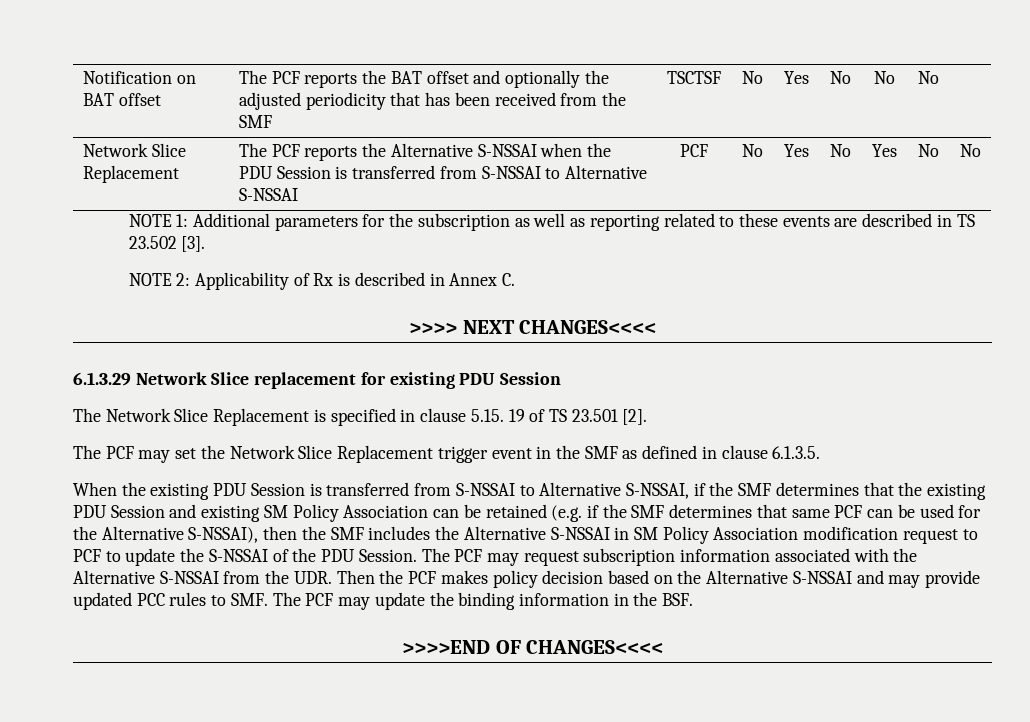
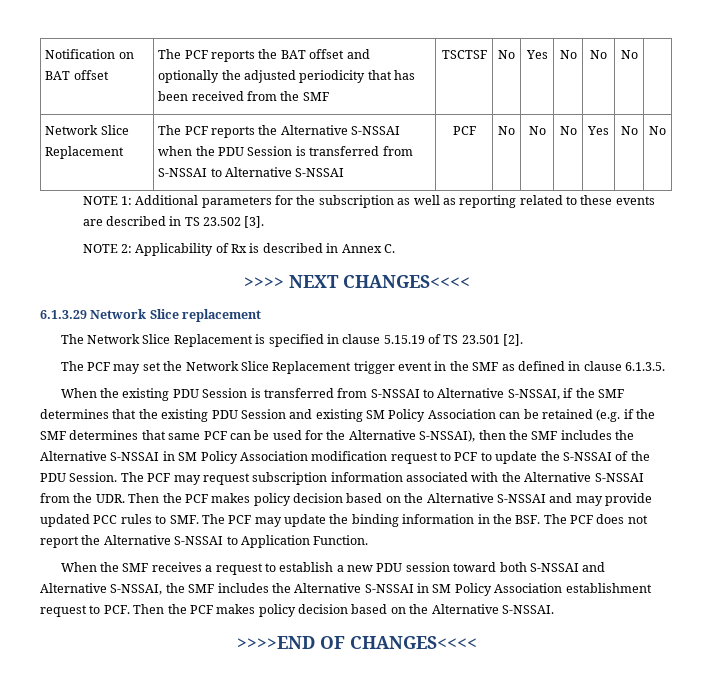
- Network Slice Replacement | The PCF reports the Alternative S-NSSAI when the PDU Session is transferred from S-NSSAI to Alternative S-NSSAI | PCF | No | Yes | No | Yes | No | No
+ Network Slice Replacement | The PCF reports the Alternative S-NSSAI when the PDU Session is transferred from S-NSSAI to Alternative S-NSSAI | PCF | No | No | No | Yes | No | No
- 6.1.3.29 Network Slice replacement for existing PDU Session
+ 6.1.3.29 Network Slice replacement
- The Network Slice Replacement is specified in clause 5.15. 19 of TS 23.501 [2].
+ The Network Slice Replacement is specified in clause 5.15.19 of TS 23.501 [2].
- The PCF may request subscription information associated with the Alternative S-NSSAI from the UDR. Then the PCF makes policy decision based on the Alternative S-NSSAI and may provide updated PCC rules to SMF. The PCF may update the binding information in the BSF.
+ The PCF may request subscription information associated with the Alternative S-NSSAI from the UDR. Then the PCF makes policy decision based on the Alternative S-NSSAI and may provide updated PCC rules to SMF. The PCF may update the binding information in the BSF. The PCF does not report the Alternative S-NSSAI to Application Function.
+ When the SMF receives a request to establish a new PDU session toward both S-NSSAI and Alternative S-NSSAI, the SMF includes the Alternative S-NSSAI in SM Policy Association establishment request to PCF. Then the PCF makes policy decision based on the Alternative S-NSSAI.

